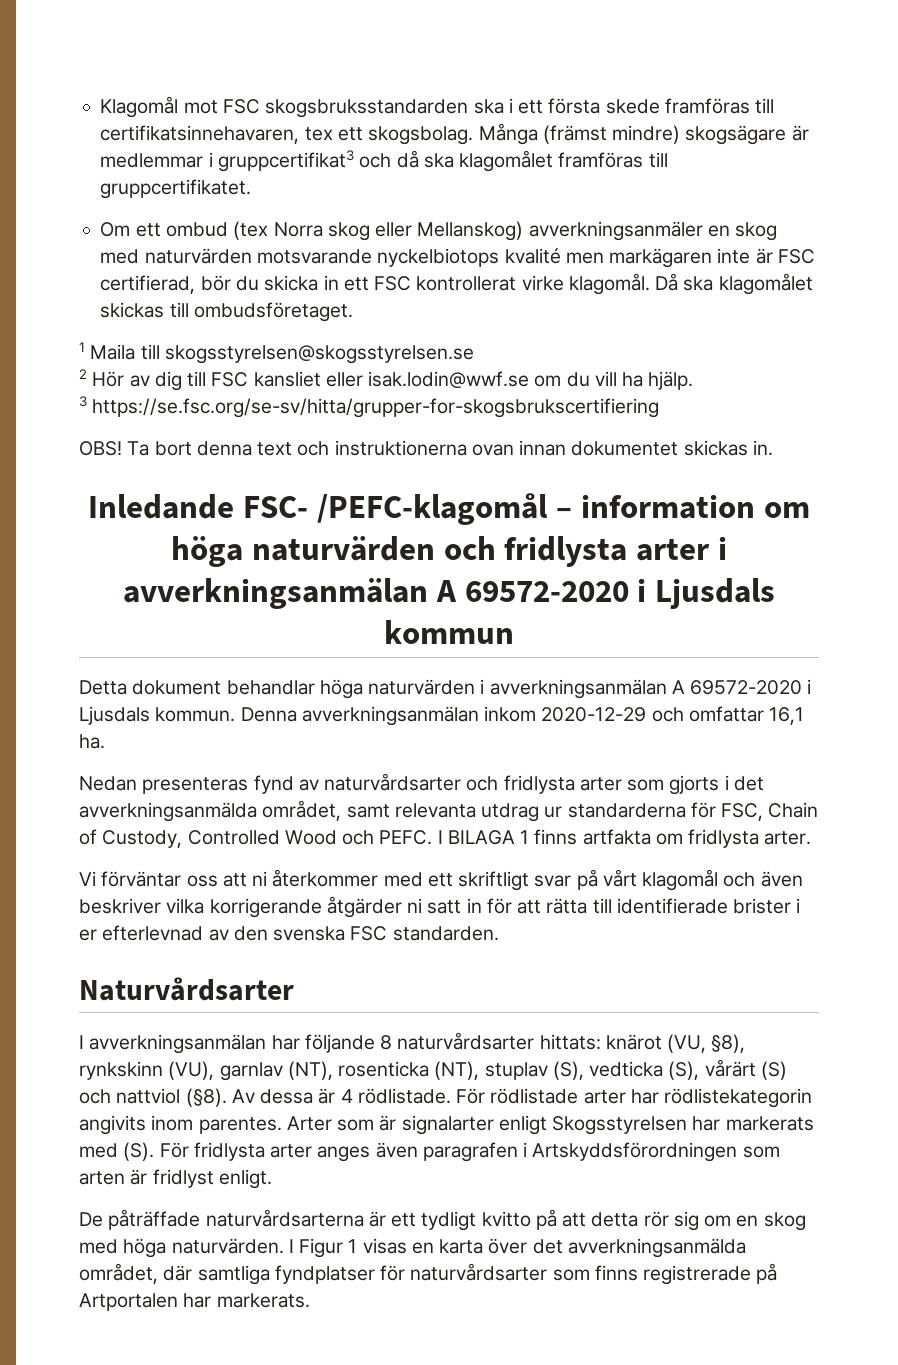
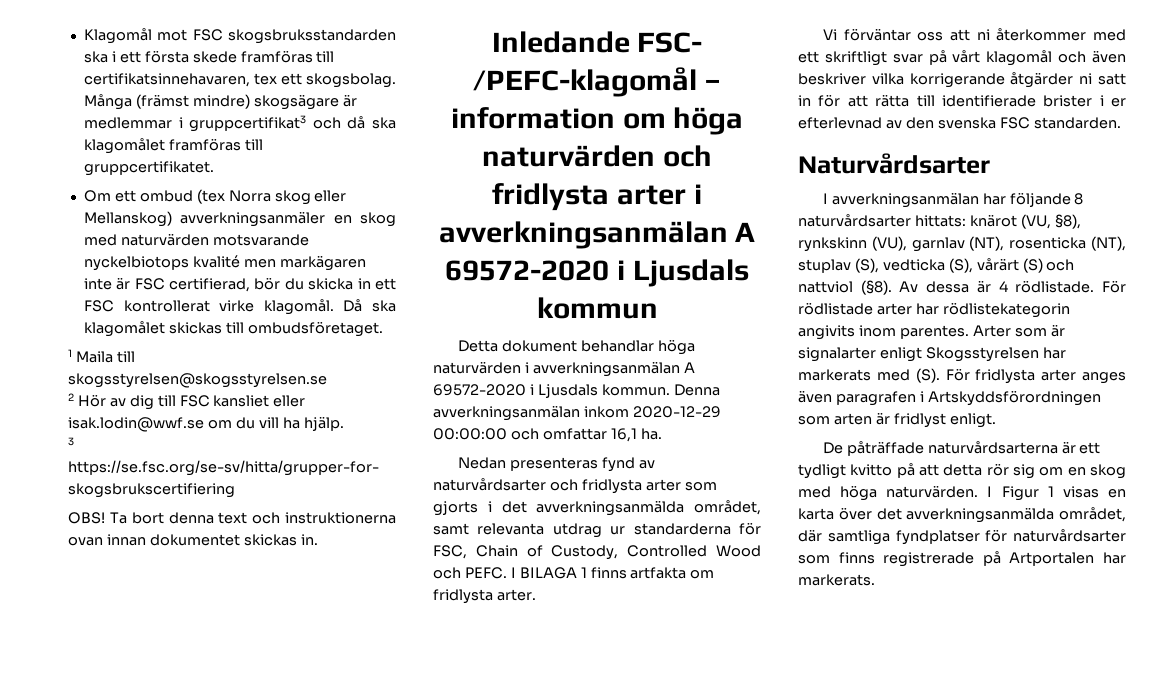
- Denna avverkningsanmälan inkom 2020-12-29 och omfattar 16,1 ha.
+ Denna avverkningsanmälan inkom 2020-12-29 00:00:00 och omfattar 16,1 ha.

